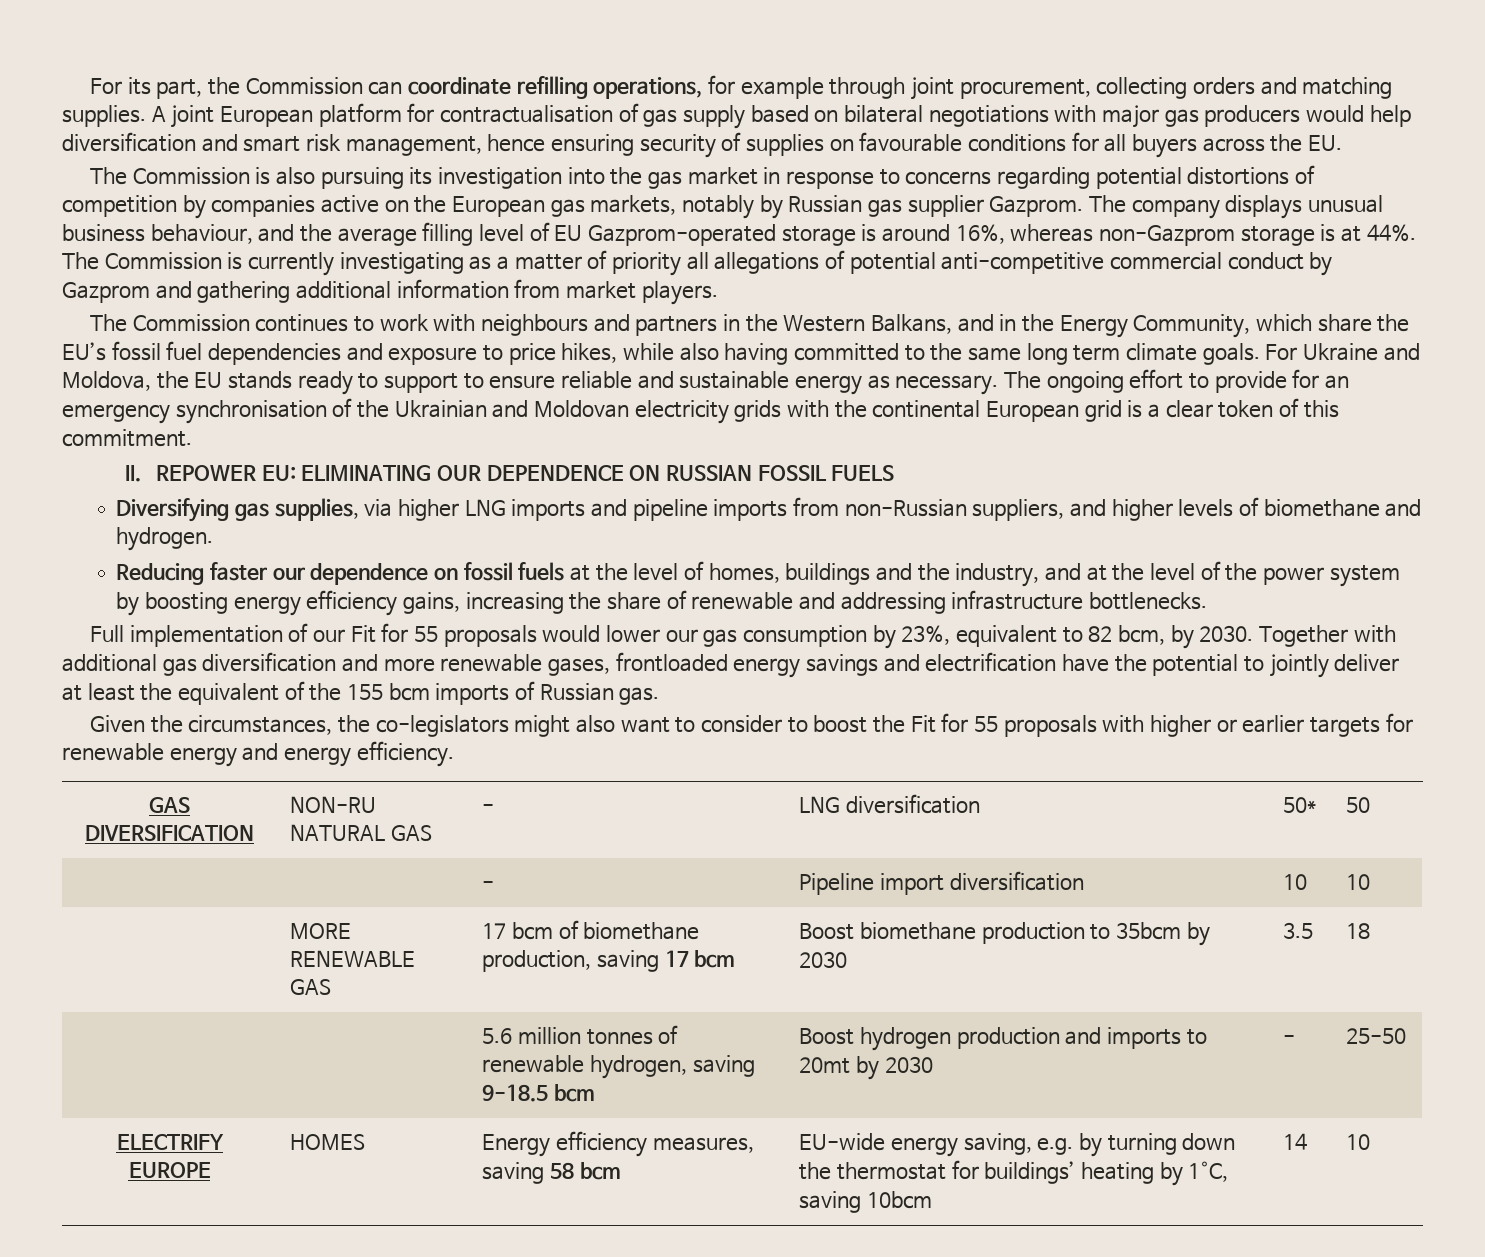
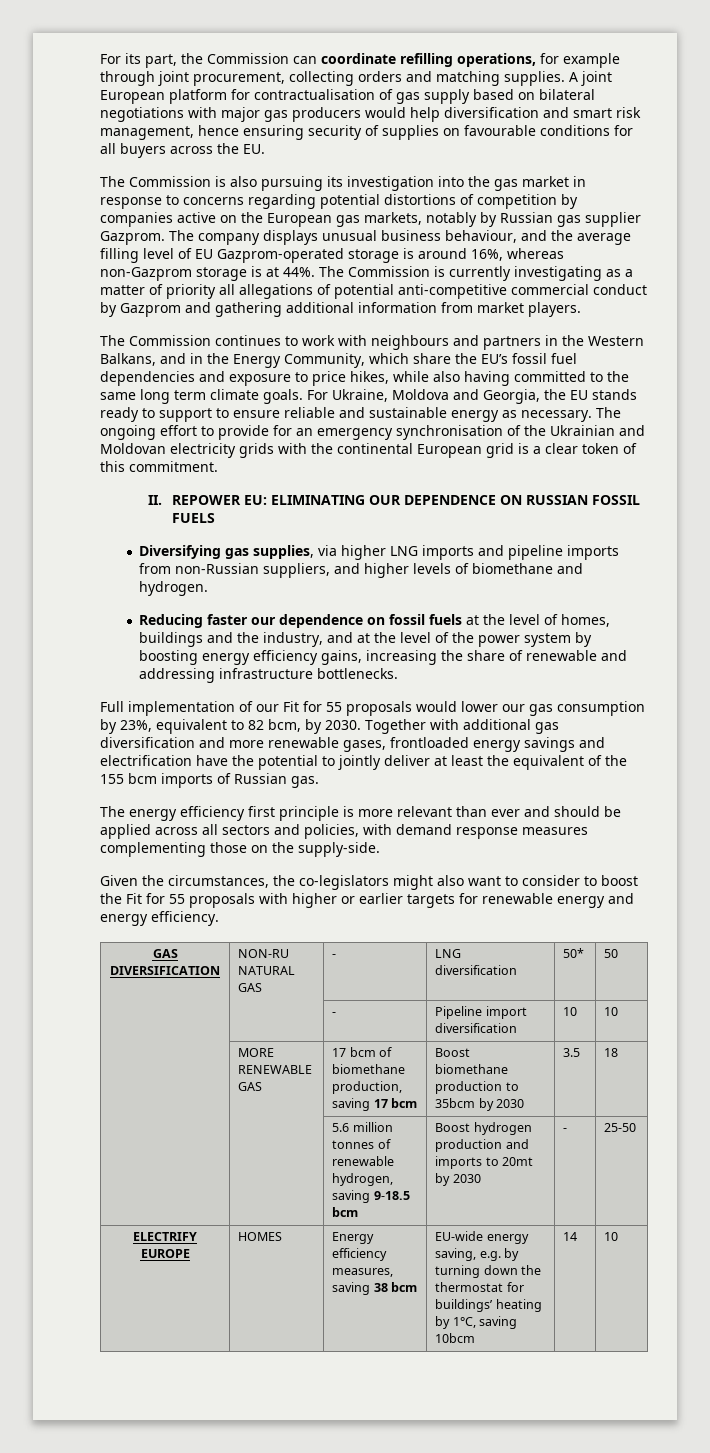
- For Ukraine and Moldova, the EU stands ready to support to ensure reliable and sustainable energy as necessary.
+ For Ukraine, Moldova and Georgia, the EU stands ready to support to ensure reliable and sustainable energy as necessary.
+ The energy efficiency first principle is more relevant than ever and should be applied across all sectors and policies, with demand response measures complementing those on the supply-side.
- ELECTRIFY EUROPE | HOMES | Energy efficiency measures, saving 58 bcm | EU-wide energy saving, e.g. by turning down the thermostat for buildings’ heating by 1°C, saving 10bcm | 14 | 10
+ ELECTRIFY EUROPE | HOMES | Energy efficiency measures, saving 38 bcm | EU-wide energy saving, e.g. by turning down the thermostat for buildings’ heating by 1°C, saving 10bcm | 14 | 10

